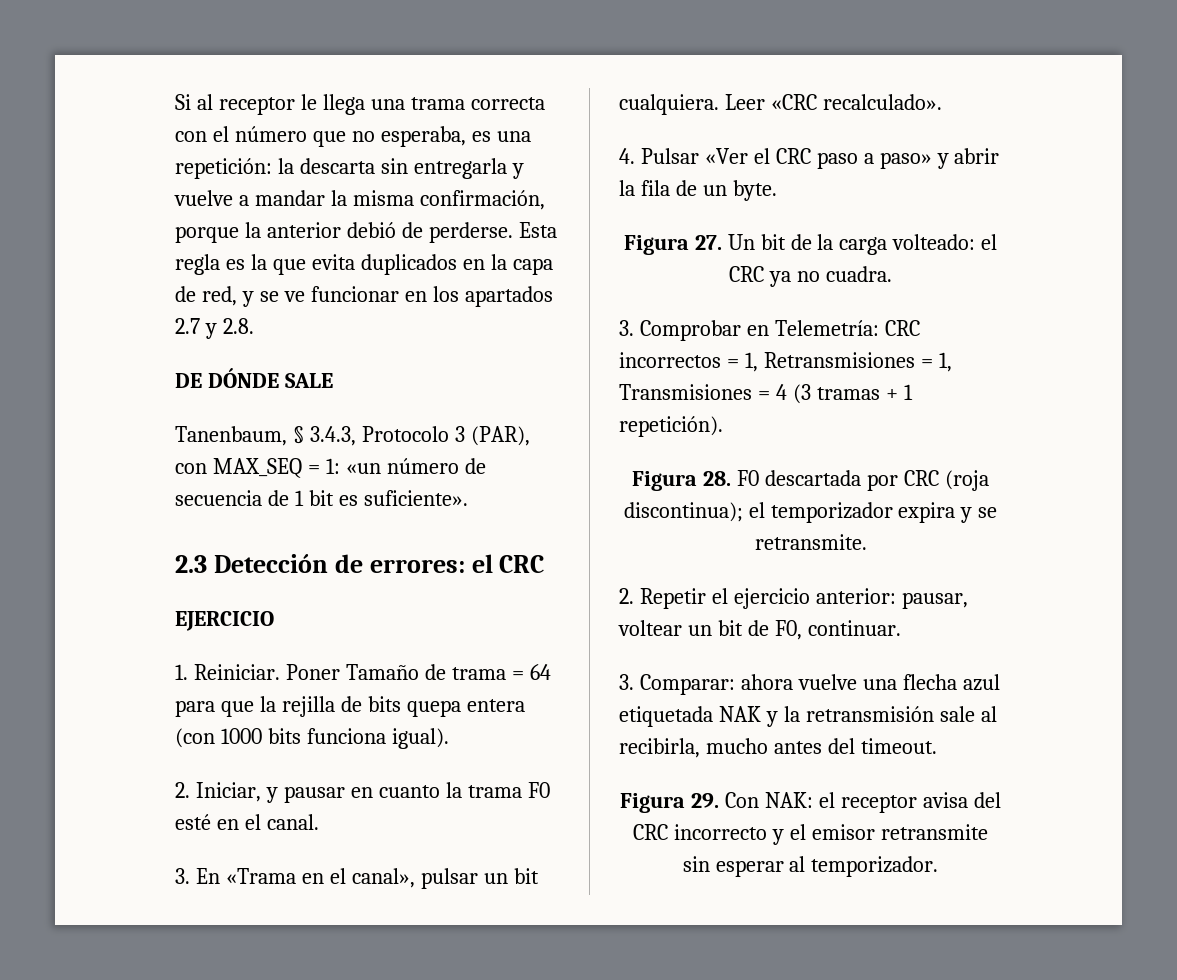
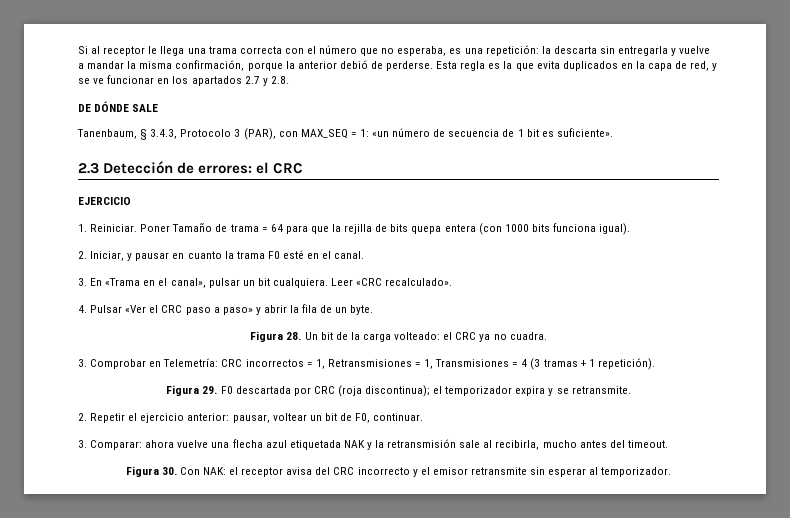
- Figura 27. Un bit de la carga volteado: el CRC ya no cuadra.
+ Figura 28. Un bit de la carga volteado: el CRC ya no cuadra.
- Figura 28. F0 descartada por CRC (roja discontinua); el temporizador expira y se retransmite.
+ Figura 29. F0 descartada por CRC (roja discontinua); el temporizador expira y se retransmite.
- Figura 29. Con NAK: el receptor avisa del CRC incorrecto y el emisor retransmite sin esperar al temporizador.
+ Figura 30. Con NAK: el receptor avisa del CRC incorrecto y el emisor retransmite sin esperar al temporizador.

